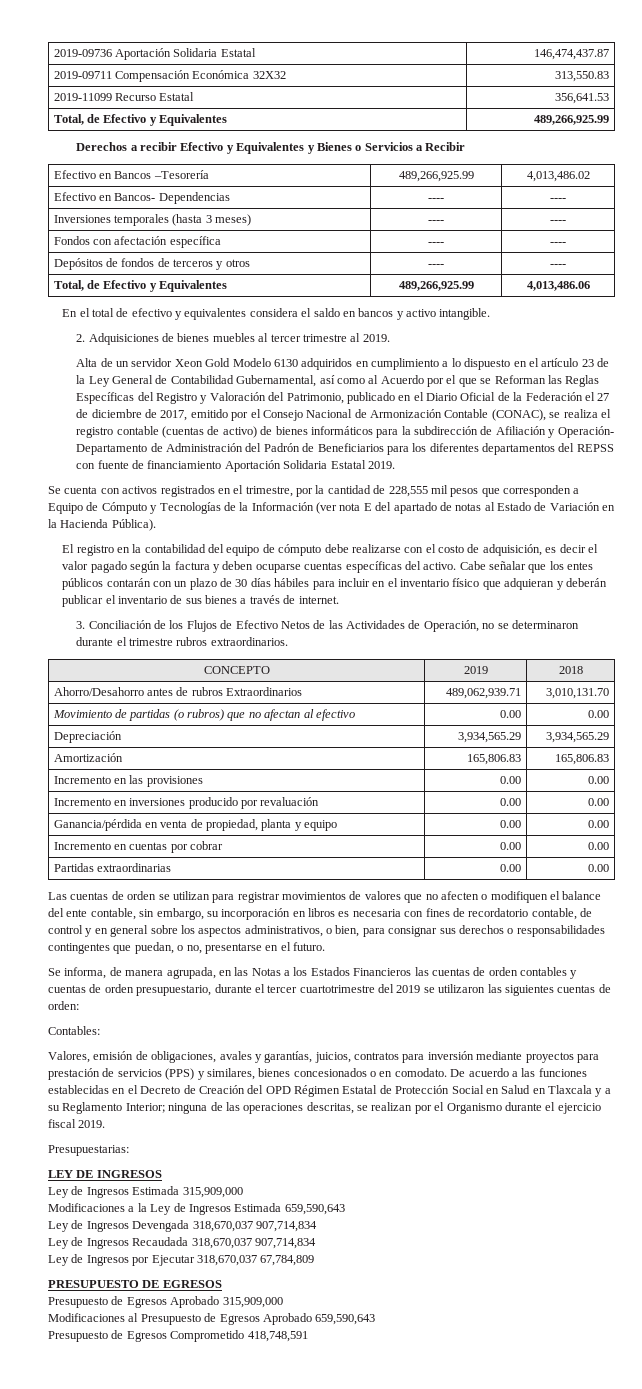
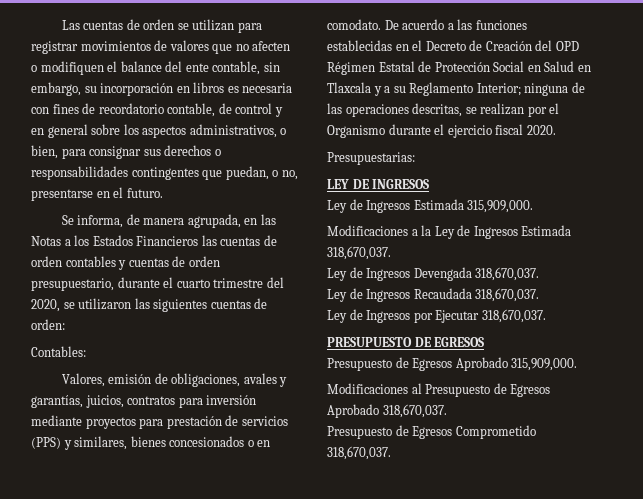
- 2019-09736 Aportación Solidaria Estatal | 146,474,437.87
- 2019-09711 Compensación Económica 32X32 | 313,550.83
- 2019-11099 Recurso Estatal | 356,641.53
- Total, de Efectivo y Equivalentes | 489,266,925.99
- Derechos a recibir Efectivo y Equivalentes y Bienes o Servicios a Recibir
- Efectivo en Bancos –Tesorería | 489,266,925.99 | 4,013,486.02
- Efectivo en Bancos- Dependencias | ---- | ----
- Inversiones temporales (hasta 3 meses) | ---- | ----
- Fondos con afectación específica | ---- | ----
- Depósitos de fondos de terceros y otros | ---- | ----
- Total, de Efectivo y Equivalentes | 489,266,925.99 | 4,013,486.06
- En el total de efectivo y equivalentes considera el saldo en bancos y activo intangible.
- 2. Adquisiciones de bienes muebles al tercer trimestre al 2019.
- Alta de un servidor Xeon Gold Modelo 6130 adquiridos en cumplimiento a lo dispuesto en el artículo 23 de la Ley General de Contabilidad Gubernamental, así como al Acuerdo por el que se Reforman las Reglas Específicas del Registro y Valoración del Patrimonio, publicado en el Diario Oficial de la Federación el 27 de diciembre de 2017, emitido por el Consejo Nacional de Armonización Contable (CONAC), se realiza el registro contable (cuentas de activo) de bienes informáticos para la subdirección de Afiliación y Operación- Departamento de Administración del Padrón de Beneficiarios para los diferentes departamentos del REPSS con fuente de financiamiento Aportación Solidaria Estatal 2019.
- Se cuenta con activos registrados en el trimestre, por la cantidad de 228,555 mil pesos que corresponden a Equipo de Cómputo y Tecnologías de la Información (ver nota E del apartado de notas al Estado de Variación en la Hacienda Pública).
- El registro en la contabilidad del equipo de cómputo debe realizarse con el costo de adquisición, es decir el valor pagado según la factura y deben ocuparse cuentas específicas del activo. Cabe señalar que los entes públicos contarán con un plazo de 30 días hábiles para incluir en el inventario físico que adquieran y deberán publicar el inventario de sus bienes a través de internet.
- 3. Conciliación de los Flujos de Efectivo Netos de las Actividades de Operación, no se determinaron durante el trimestre rubros extraordinarios.
- CONCEPTO | 2019 | 2018
- Ahorro/Desahorro antes de rubros Extraordinarios | 489,062,939.71 | 3,010,131.70
- Movimiento de partidas (o rubros) que no afectan al efectivo | 0.00 | 0.00
- Depreciación | 3,934,565.29 | 3,934,565.29
- Amortización | 165,806.83 | 165,806.83
- Incremento en las provisiones | 0.00 | 0.00
- Incremento en inversiones producido por revaluación | 0.00 | 0.00
- Ganancia/pérdida en venta de propiedad, planta y equipo | 0.00 | 0.00
- Incremento en cuentas por cobrar | 0.00 | 0.00
- Partidas extraordinarias | 0.00 | 0.00
- Se informa, de manera agrupada, en las Notas a los Estados Financieros las cuentas de orden contables y cuentas de orden presupuestario, durante el tercer cuartotrimestre del 2019 se utilizaron las siguientes cuentas de orden:
+ Se informa, de manera agrupada, en las Notas a los Estados Financieros las cuentas de orden contables y cuentas de orden presupuestario, durante el cuarto trimestre del 2020, se utilizaron las siguientes cuentas de orden:
- De acuerdo a las funciones establecidas en el Decreto de Creación del OPD Régimen Estatal de Protección Social en Salud en Tlaxcala y a su Reglamento Interior; ninguna de las operaciones descritas, se realizan por el Organismo durante el ejercicio fiscal 2019.
+ De acuerdo a las funciones establecidas en el Decreto de Creación del OPD Régimen Estatal de Protección Social en Salud en Tlaxcala y a su Reglamento Interior; ninguna de las operaciones descritas, se realizan por el Organismo durante el ejercicio fiscal 2020.
- Ley de Ingresos Estimada 315,909,000
+ Ley de Ingresos Estimada 315,909,000.
- Modificaciones a la Ley de Ingresos Estimada 659,590,643
+ Modificaciones a la Ley de Ingresos Estimada 318,670,037.
- Ley de Ingresos Devengada 318,670,037 907,714,834
+ Ley de Ingresos Devengada 318,670,037.
- Ley de Ingresos Recaudada 318,670,037 907,714,834
+ Ley de Ingresos Recaudada 318,670,037.
- Ley de Ingresos por Ejecutar 318,670,037 67,784,809
+ Ley de Ingresos por Ejecutar 318,670,037.
- Presupuesto de Egresos Aprobado 315,909,000
+ Presupuesto de Egresos Aprobado 315,909,000.
- Modificaciones al Presupuesto de Egresos Aprobado 659,590,643
+ Modificaciones al Presupuesto de Egresos Aprobado 318,670,037.
- Presupuesto de Egresos Comprometido 418,748,591
+ Presupuesto de Egresos Comprometido 318,670,037.

